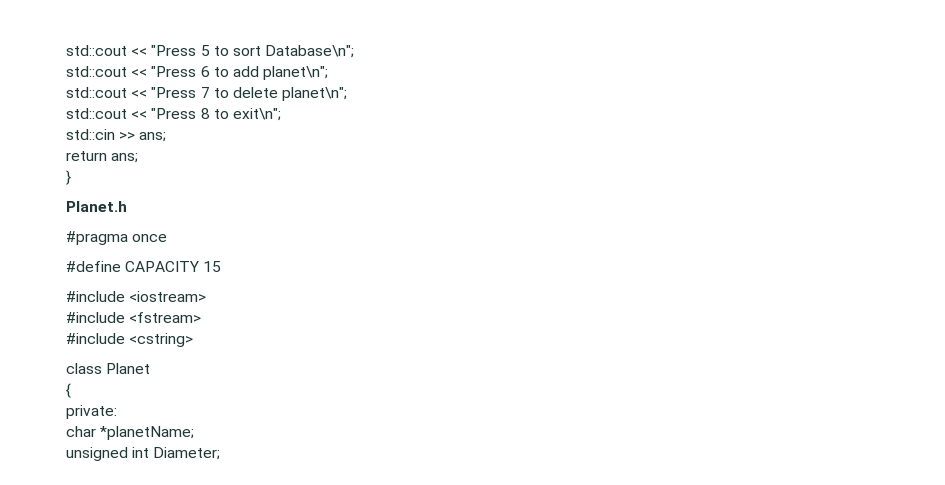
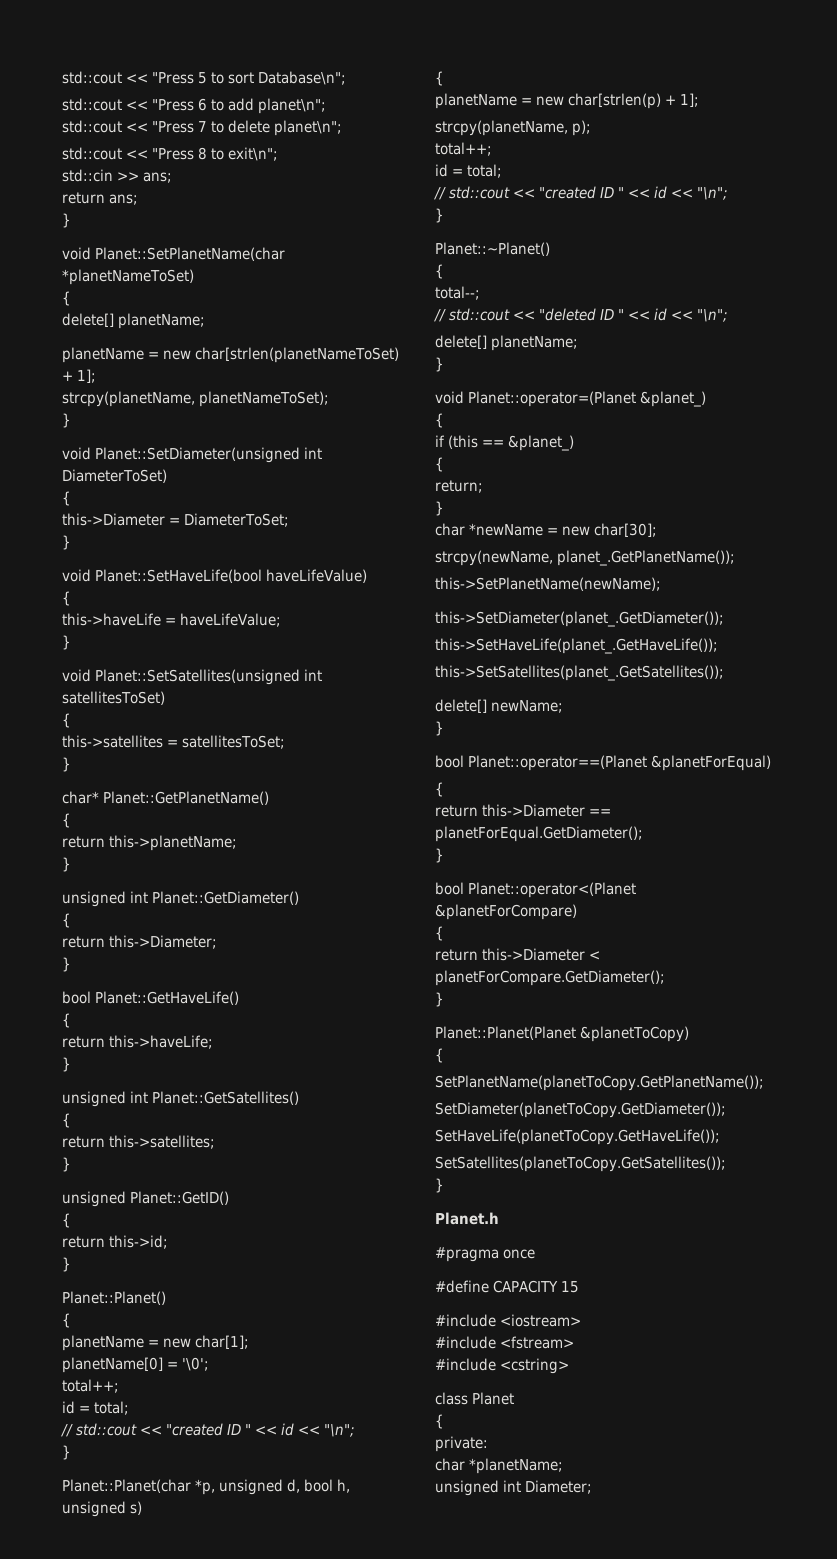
+ void Planet::SetPlanetName(char *planetNameToSet)
+ {
+ delete[] planetName;
+ planetName = new char[strlen(planetNameToSet) + 1];
+ strcpy(planetName, planetNameToSet);
+ }
+ void Planet::SetDiameter(unsigned int DiameterToSet)
+ {
+ this->Diameter = DiameterToSet;
+ }
+ void Planet::SetHaveLife(bool haveLifeValue)
+ {
+ this->haveLife = haveLifeValue;
+ }
+ void Planet::SetSatellites(unsigned int satellitesToSet)
+ {
+ this->satellites = satellitesToSet;
+ }
+ char* Planet::GetPlanetName()
+ {
+ return this->planetName;
+ }
+ unsigned int Planet::GetDiameter()
+ {
+ return this->Diameter;
+ }
+ bool Planet::GetHaveLife()
+ {
+ return this->haveLife;
+ }
+ unsigned int Planet::GetSatellites()
+ {
+ return this->satellites;
+ }
+ unsigned Planet::GetID()
+ {
+ return this->id;
+ }
+ Planet::Planet()
+ {
+ planetName = new char[1];
+ planetName[0] = '\0';
+ total++;
+ id = total;
+ // std::cout << "created ID " << id << "\n";
+ }
+ Planet::Planet(char *p, unsigned d, bool h, unsigned s)
+ {
+ planetName = new char[strlen(p) + 1];
+ strcpy(planetName, p);
+ total++;
+ id = total;
+ // std::cout << "created ID " << id << "\n";
+ }
+ Planet::~Planet()
+ {
+ total--;
+ // std::cout << "deleted ID " << id << "\n";
+ delete[] planetName;
+ }
+ void Planet::operator=(Planet &planet_)
+ {
+ if (this == &planet_)
+ {
+ return;
+ }
+ char *newName = new char[30];
+ strcpy(newName, planet_.GetPlanetName());
+ this->SetPlanetName(newName);
+ this->SetDiameter(planet_.GetDiameter());
+ this->SetHaveLife(planet_.GetHaveLife());
+ this->SetSatellites(planet_.GetSatellites());
+ delete[] newName;
+ }
+ bool Planet::operator==(Planet &planetForEqual)
+ {
+ return this->Diameter == planetForEqual.GetDiameter();
+ }
+ bool Planet::operator<(Planet &planetForCompare)
+ {
+ return this->Diameter < planetForCompare.GetDiameter();
+ }
+ Planet::Planet(Planet &planetToCopy)
+ {
+ SetPlanetName(planetToCopy.GetPlanetName());
+ SetDiameter(planetToCopy.GetDiameter());
+ SetHaveLife(planetToCopy.GetHaveLife());
+ SetSatellites(planetToCopy.GetSatellites());
+ }

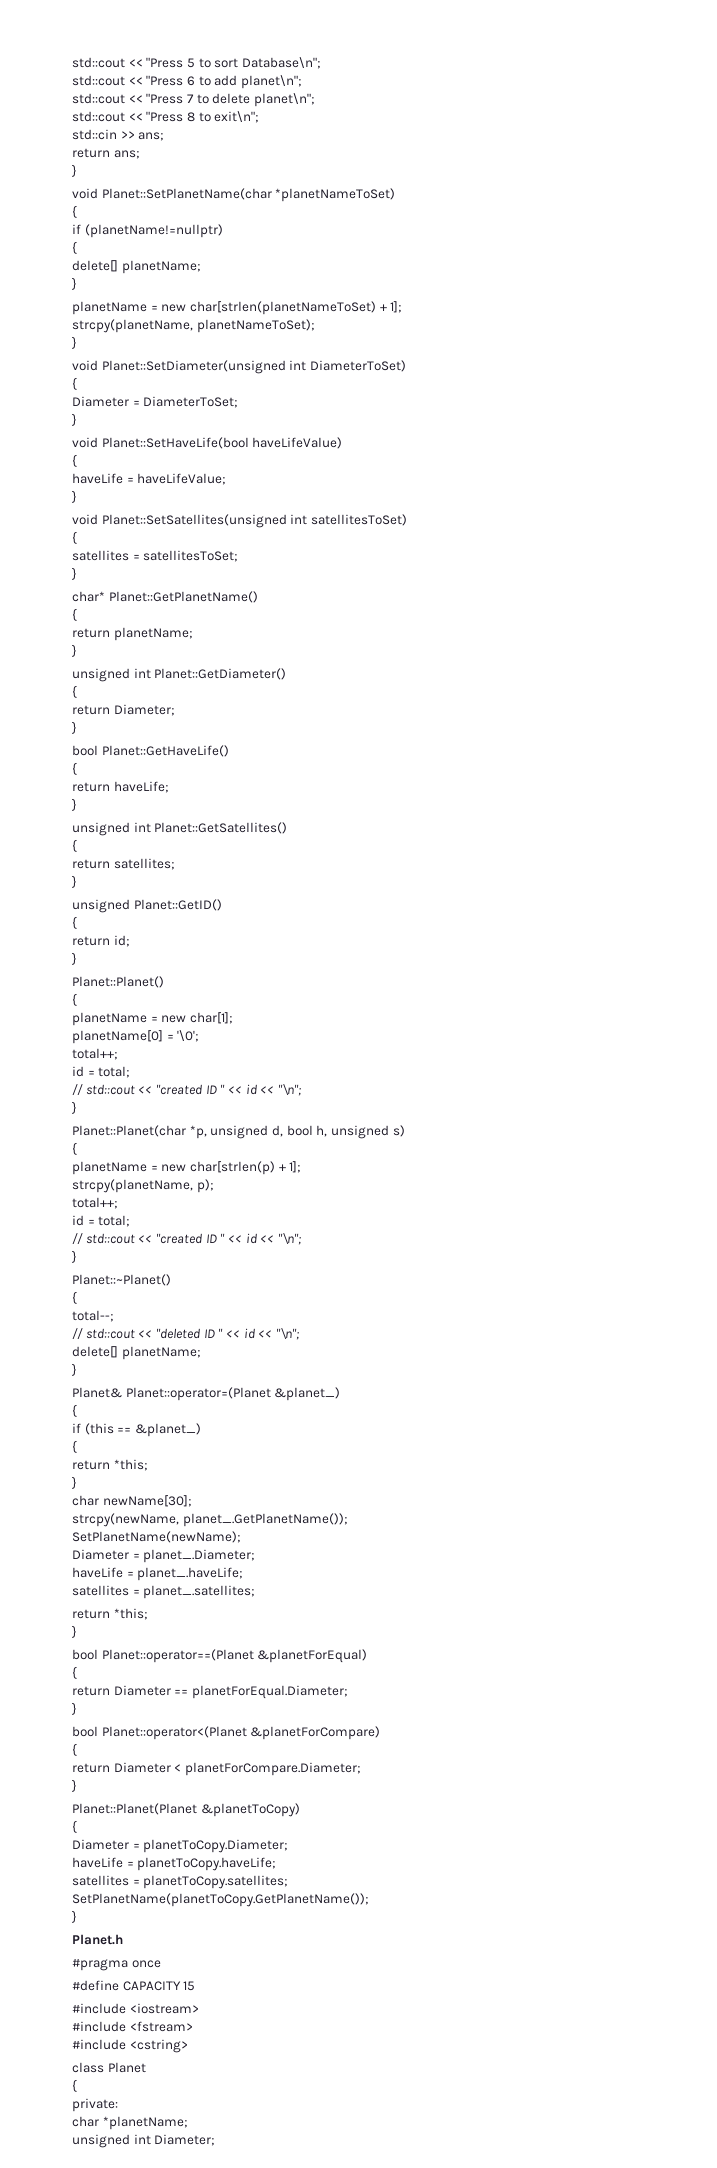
  void Planet::SetPlanetName(char *planetNameToSet)
  {
+ if (planetName!=nullptr)
+ {
  delete[] planetName;
+ }
- this->Diameter = DiameterToSet;
+ Diameter = DiameterToSet;
- this->haveLife = haveLifeValue;
+ haveLife = haveLifeValue;
- this->satellites = satellitesToSet;
+ satellites = satellitesToSet;
- return this->planetName;
+ return planetName;
- return this->Diameter;
+ return Diameter;
- return this->haveLife;
+ return haveLife;
- return this->satellites;
+ return satellites;
- return this->id;
+ return id;
- void Planet::operator=(Planet &planet_)
+ Planet& Planet::operator=(Planet &planet_)
  if (this == &planet_)
  {
- return;
+ return *this;
- char *newName = new char[30];
+ char newName[30];
  strcpy(newName, planet_.GetPlanetName());
- this->SetPlanetName(newName);
- this->SetDiameter(planet_.GetDiameter());
- this->SetHaveLife(planet_.GetHaveLife());
- this->SetSatellites(planet_.GetSatellites());
- delete[] newName;
+ SetPlanetName(newName);
+ Diameter = planet_.Diameter;
+ haveLife = planet_.haveLife;
+ satellites = planet_.satellites;
+ return *this;
- return this->Diameter == planetForEqual.GetDiameter();
+ return Diameter == planetForEqual.Diameter;
- return this->Diameter < planetForCompare.GetDiameter();
+ return Diameter < planetForCompare.Diameter;
+ Diameter = planetToCopy.Diameter;
+ haveLife = planetToCopy.haveLife;
+ satellites = planetToCopy.satellites;
  SetPlanetName(planetToCopy.GetPlanetName());
- SetDiameter(planetToCopy.GetDiameter());
- SetHaveLife(planetToCopy.GetHaveLife());
- SetSatellites(planetToCopy.GetSatellites());

